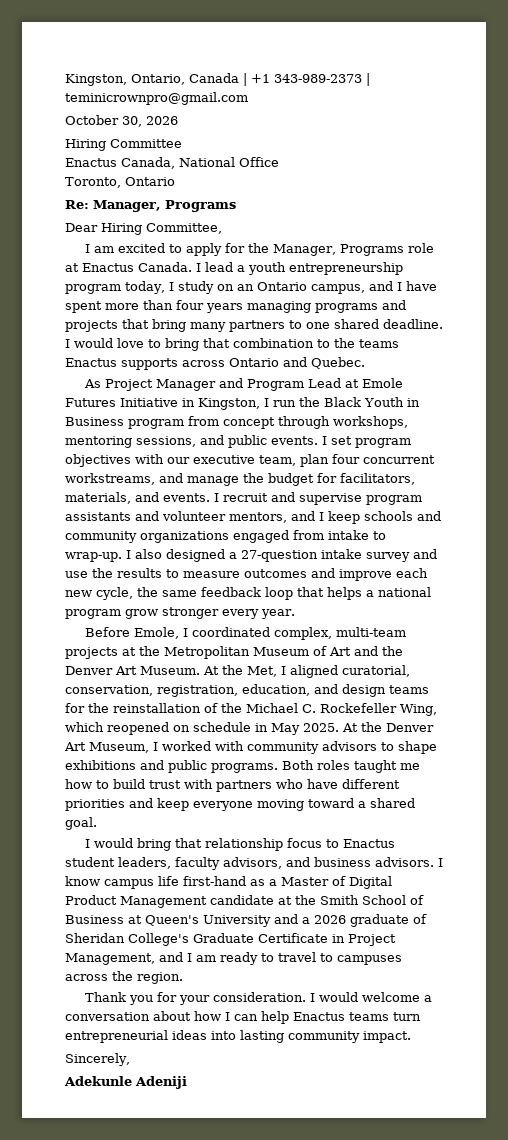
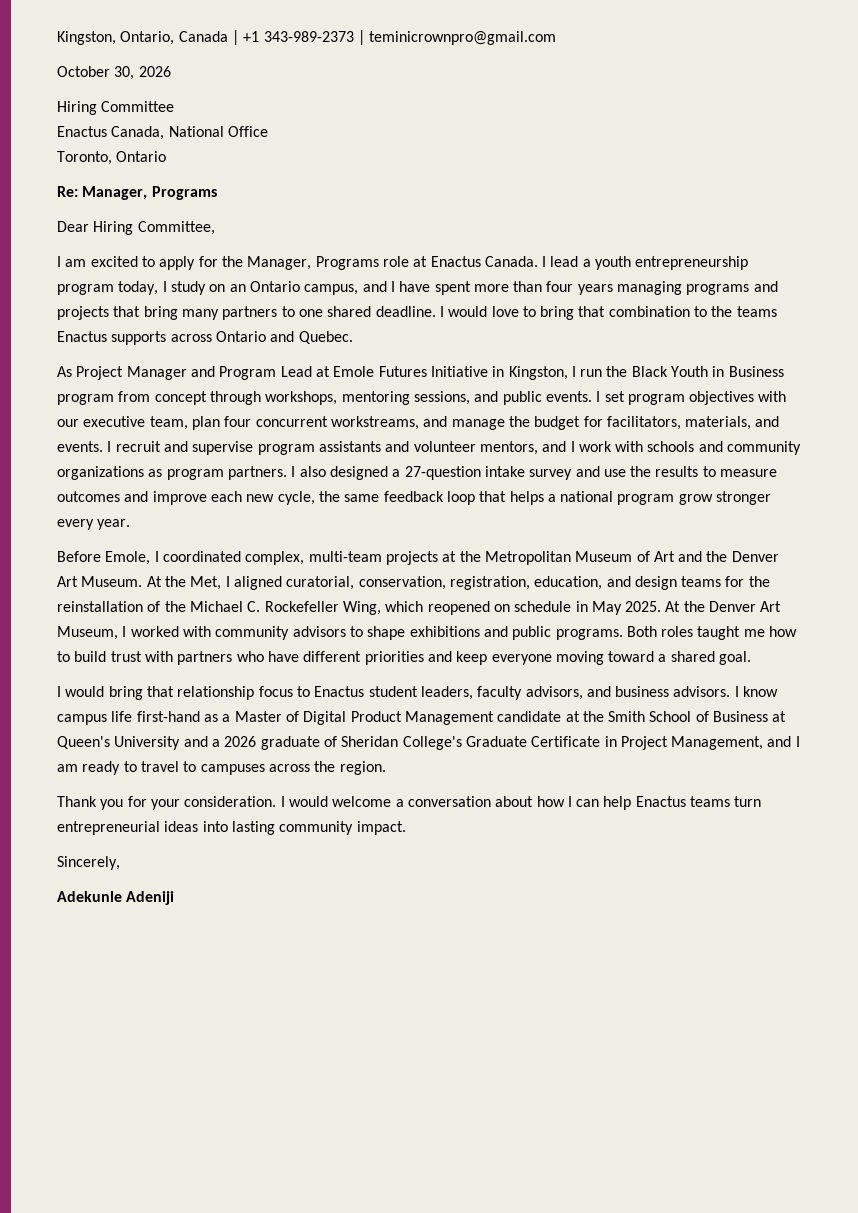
- I recruit and supervise program assistants and volunteer mentors, and I keep schools and community organizations engaged from intake to wrap-up.
+ I recruit and supervise program assistants and volunteer mentors, and I work with schools and community organizations as program partners.

